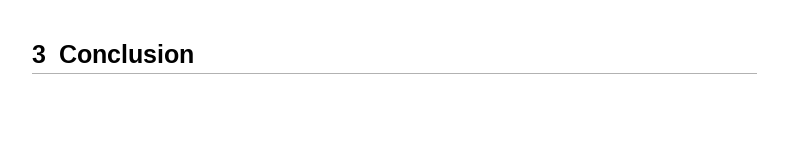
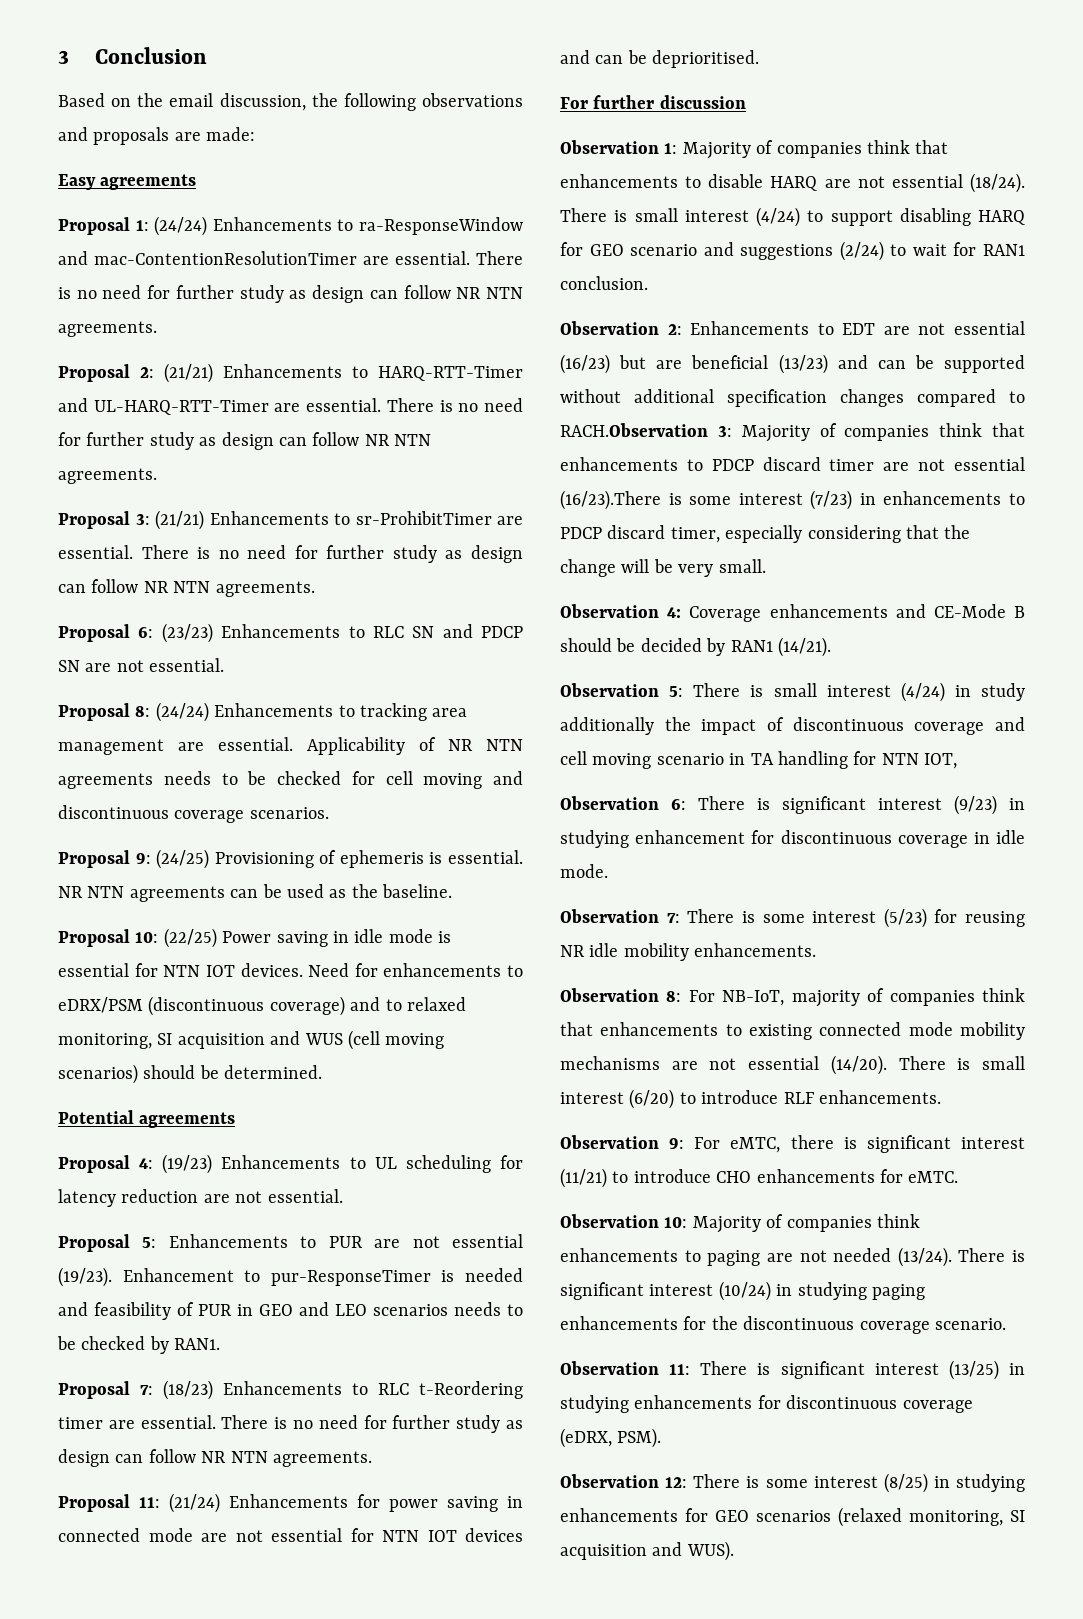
+ Based on the email discussion, the following observations and proposals are made:
+ Easy agreements
+ Proposal 1: (24/24) Enhancements to ra-ResponseWindow and mac-ContentionResolutionTimer are essential. There is no need for further study as design can follow NR NTN agreements.
+ Proposal 2: (21/21) Enhancements to HARQ-RTT-Timer and UL-HARQ-RTT-Timer are essential. There is no need for further study as design can follow NR NTN agreements.
+ Proposal 3: (21/21) Enhancements to sr-ProhibitTimer are essential. There is no need for further study as design can follow NR NTN agreements.
+ Proposal 6: (23/23) Enhancements to RLC SN and PDCP SN are not essential.
+ Proposal 8: (24/24) Enhancements to tracking area management are essential. Applicability of NR NTN agreements needs to be checked for cell moving and discontinuous coverage scenarios.
+ Proposal 9: (24/25) Provisioning of ephemeris is essential. NR NTN agreements can be used as the baseline.
+ Proposal 10: (22/25) Power saving in idle mode is essential for NTN IOT devices. Need for enhancements to eDRX/PSM (discontinuous coverage) and to relaxed monitoring, SI acquisition and WUS (cell moving scenarios) should be determined.
+ Potential agreements
+ Proposal 4: (19/23) Enhancements to UL scheduling for latency reduction are not essential.
+ Proposal 5: Enhancements to PUR are not essential (19/23). Enhancement to pur-ResponseTimer is needed and feasibility of PUR in GEO and LEO scenarios needs to be checked by RAN1.
+ Proposal 7: (18/23) Enhancements to RLC t-Reordering timer are essential. There is no need for further study as design can follow NR NTN agreements.
+ Proposal 11: (21/24) Enhancements for power saving in connected mode are not essential for NTN IOT devices and can be deprioritised.
+ For further discussion
+ Observation 1: Majority of companies think that enhancements to disable HARQ are not essential (18/24). There is small interest (4/24) to support disabling HARQ for GEO scenario and suggestions (2/24) to wait for RAN1 conclusion.
+ Observation 2: Enhancements to EDT are not essential (16/23) but are beneficial (13/23) and can be supported without additional specification changes compared to RACH.Observation 3: Majority of companies think that enhancements to PDCP discard timer are not essential (16/23).There is some interest (7/23) in enhancements to PDCP discard timer, especially considering that the change will be very small.
+ Observation 4: Coverage enhancements and CE-Mode B should be decided by RAN1 (14/21).
+ Observation 5: There is small interest (4/24) in study additionally the impact of discontinuous coverage and cell moving scenario in TA handling for NTN IOT,
+ Observation 6: There is significant interest (9/23) in studying enhancement for discontinuous coverage in idle mode.
+ Observation 7: There is some interest (5/23) for reusing NR idle mobility enhancements.
+ Observation 8: For NB-IoT, majority of companies think that enhancements to existing connected mode mobility mechanisms are not essential (14/20). There is small interest (6/20) to introduce RLF enhancements.
+ Observation 9: For eMTC, there is significant interest (11/21) to introduce CHO enhancements for eMTC.
+ Observation 10: Majority of companies think enhancements to paging are not needed (13/24). There is significant interest (10/24) in studying paging enhancements for the discontinuous coverage scenario.
+ Observation 11: There is significant interest (13/25) in studying enhancements for discontinuous coverage (eDRX, PSM).
+ Observation 12: There is some interest (8/25) in studying enhancements for GEO scenarios (relaxed monitoring, SI acquisition and WUS).

